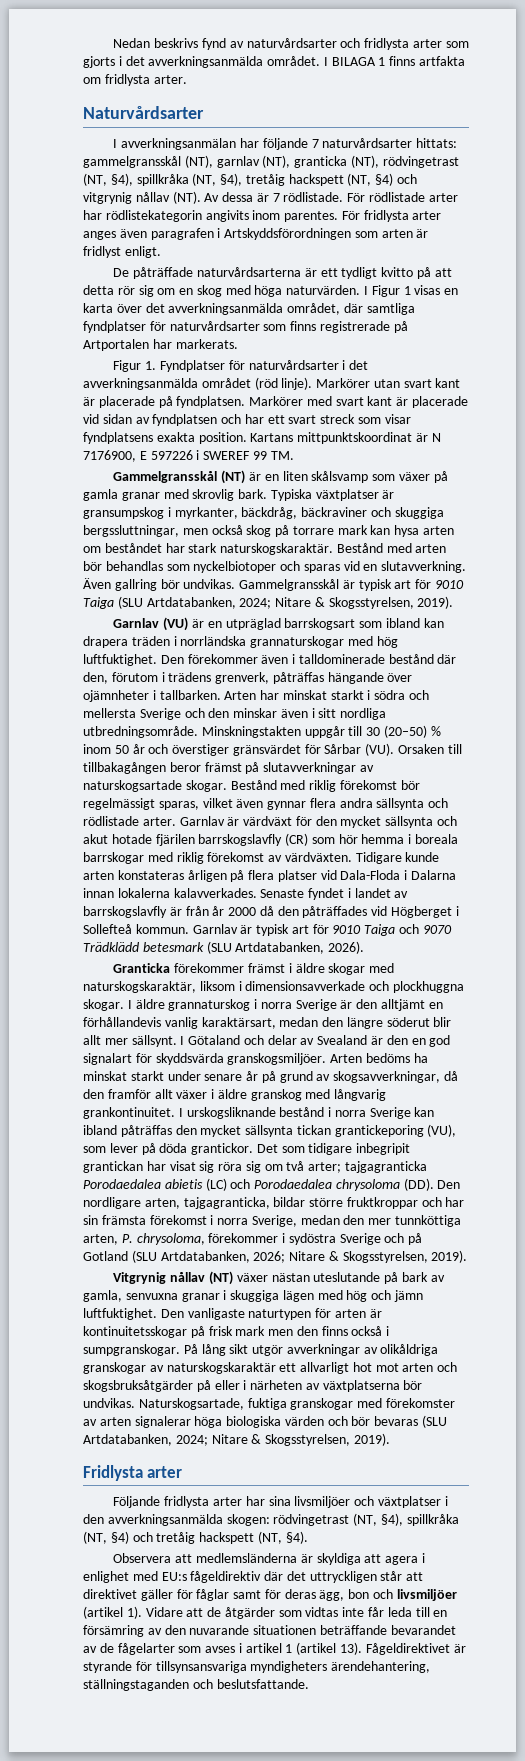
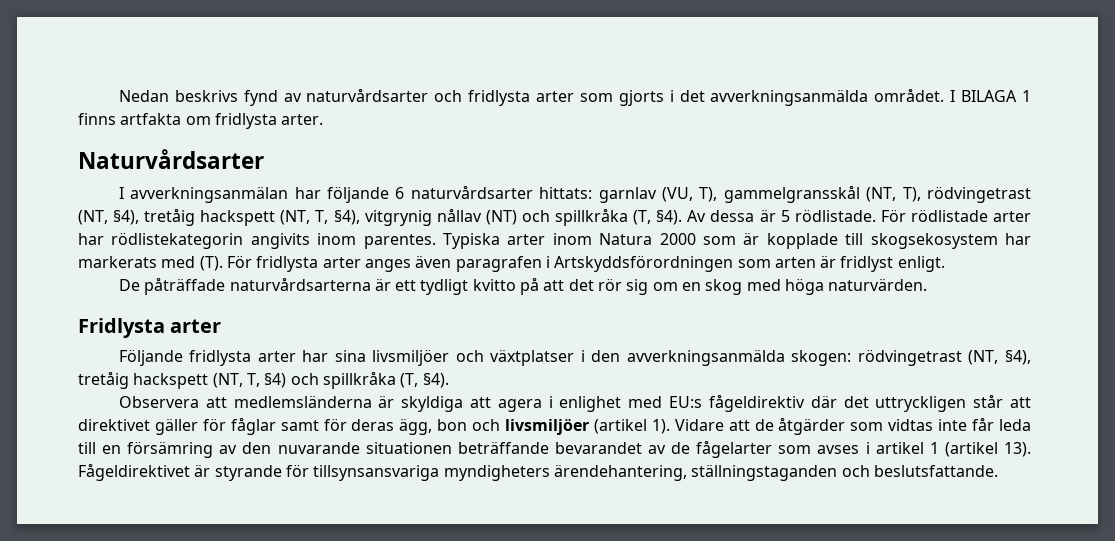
- I avverkningsanmälan har följande 7 naturvårdsarter hittats: gammelgransskål (NT), garnlav (NT), granticka (NT), rödvingetrast (NT, §4), spillkråka (NT, §4), tretåig hackspett (NT, §4) och vitgrynig nållav (NT). Av dessa är 7 rödlistade.
+ I avverkningsanmälan har följande 6 naturvårdsarter hittats: garnlav (VU, T), gammelgransskål (NT, T), rödvingetrast (NT, §4), tretåig hackspett (NT, T, §4), vitgrynig nållav (NT) och spillkråka (T, §4). Av dessa är 5 rödlistade.
- För fridlysta arter anges även paragrafen i Artskyddsförordningen som arten är fridlyst enligt.
+ Typiska arter inom Natura 2000 som är kopplade till skogsekosystem har markerats med (T). För fridlysta arter anges även paragrafen i Artskyddsförordningen som arten är fridlyst enligt.
- De påträffade naturvårdsarterna är ett tydligt kvitto på att detta rör sig om en skog med höga naturvärden. I Figur 1 visas en karta över det avverkningsanmälda området, där samtliga fyndplatser för naturvårdsarter som finns registrerade på Artportalen har markerats.
- Figur 1. Fyndplatser för naturvårdsarter i det avverkningsanmälda området (röd linje). Markörer utan svart kant är placerade på fyndplatsen. Markörer med svart kant är placerade vid sidan av fyndplatsen och har ett svart streck som visar fyndplatsens exakta position. Kartans mittpunktskoordinat är N 7176900, E 597226 i SWEREF 99 TM.
- Gammelgransskål (NT) är en liten skålsvamp som växer på gamla granar med skrovlig bark. Typiska växtplatser är gransumpskog i myrkanter, bäckdråg, bäckraviner och skuggiga bergssluttningar, men också skog på torrare mark kan hysa arten om beståndet har stark naturskogskaraktär. Bestånd med arten bör behandlas som nyckelbiotoper och sparas vid en slutavverkning. Även gallring bör undvikas. Gammelgransskål är typisk art för 9010 Taiga (SLU Artdatabanken, 2024; Nitare & Skogsstyrelsen, 2019).
- Garnlav (VU) är en utpräglad barrskogsart som ibland kan drapera träden i norrländska grannaturskogar med hög luftfuktighet. Den förekommer även i talldominerade bestånd där den, förutom i trädens grenverk, påträffas hängande över ojämnheter i tallbarken. Arten har minskat starkt i södra och mellersta Sverige och den minskar även i sitt nordliga utbredningsområde. Minskningstakten uppgår till 30 (20–50) % inom 50 år och överstiger gränsvärdet för Sårbar (VU). Orsaken till tillbakagången beror främst på slutavverkningar av naturskogsartade skogar. Bestånd med riklig förekomst bör regelmässigt sparas, vilket även gynnar flera andra sällsynta och rödlistade arter. Garnlav är värdväxt för den mycket sällsynta och akut hotade fjärilen barrskogslavfly (CR) som hör hemma i boreala barrskogar med riklig förekomst av värdväxten. Tidigare kunde arten konstateras årligen på flera platser vid Dala-Floda i Dalarna innan lokalerna kalavverkades. Senaste fyndet i landet av barrskogslavfly är från år 2000 då den påträffades vid Högberget i Sollefteå kommun. Garnlav är typisk art för 9010 Taiga och 9070 Trädklädd betesmark (SLU Artdatabanken, 2026).
- Granticka förekommer främst i äldre skogar med naturskogskaraktär, liksom i dimensionsavverkade och plockhuggna skogar. I äldre grannaturskog i norra Sverige är den alltjämt en förhållandevis vanlig karaktärsart, medan den längre söderut blir allt mer sällsynt. I Götaland och delar av Svealand är den en god signalart för skyddsvärda granskogsmiljöer. Arten bedöms ha minskat starkt under senare år på grund av skogsavverkningar, då den framför allt växer i äldre granskog med långvarig grankontinuitet. I urskogsliknande bestånd i norra Sverige kan ibland påträffas den mycket sällsynta tickan grantickeporing (VU), som lever på döda grantickor. Det som tidigare inbegripit grantickan har visat sig röra sig om två arter; tajgagranticka Porodaedalea abietis (LC) och Porodaedalea chrysoloma (DD). Den nordligare arten, tajgagranticka, bildar större fruktkroppar och har sin främsta förekomst i norra Sverige, medan den mer tunnköttiga arten, P. chrysoloma, förekommer i sydöstra Sverige och på Gotland (SLU Artdatabanken, 2026; Nitare & Skogsstyrelsen, 2019).
- Vitgrynig nållav (NT) växer nästan uteslutande på bark av gamla, senvuxna granar i skuggiga lägen med hög och jämn luftfuktighet. Den vanligaste naturtypen för arten är kontinuitetsskogar på frisk mark men den finns också i sumpgranskogar. På lång sikt utgör avverkningar av olikåldriga granskogar av naturskogskaraktär ett allvarligt hot mot arten och skogsbruksåtgärder på eller i närheten av växtplatserna bör undvikas. Naturskogsartade, fuktiga granskogar med förekomster av arten signalerar höga biologiska värden och bör bevaras (SLU Artdatabanken, 2024; Nitare & Skogsstyrelsen, 2019).
+ De påträffade naturvårdsarterna är ett tydligt kvitto på att det rör sig om en skog med höga naturvärden.
- Följande fridlysta arter har sina livsmiljöer och växtplatser i den avverkningsanmälda skogen: rödvingetrast (NT, §4), spillkråka (NT, §4) och tretåig hackspett (NT, §4).
+ Följande fridlysta arter har sina livsmiljöer och växtplatser i den avverkningsanmälda skogen: rödvingetrast (NT, §4), tretåig hackspett (NT, T, §4) och spillkråka (T, §4).

